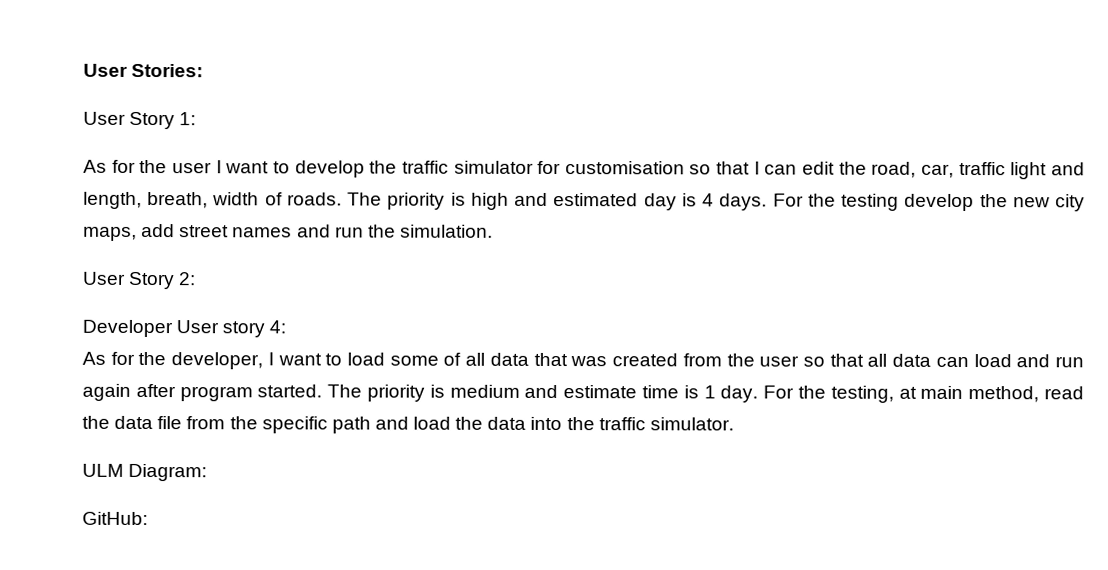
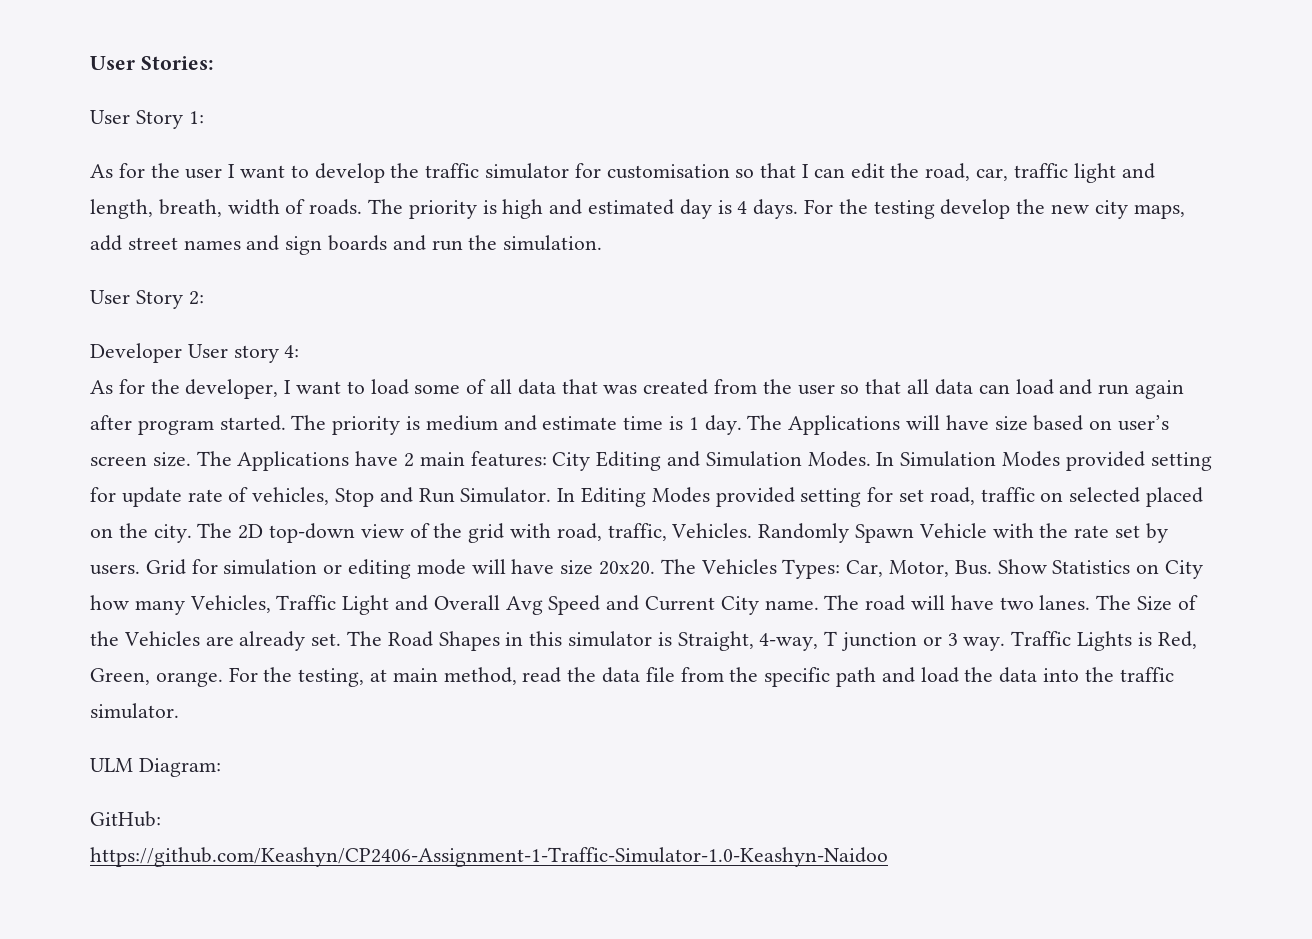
- For the testing develop the new city maps, add street names and run the simulation.
+ For the testing develop the new city maps, add street names and sign boards and run the simulation.
+ The Applications will have size based on user’s screen size. The Applications have 2 main features: City Editing and Simulation Modes. In Simulation Modes provided setting for update rate of vehicles, Stop and Run Simulator. In Editing Modes provided setting for set road, traffic on selected placed on the city. The 2D top-down view of the grid with road, traffic, Vehicles. Randomly Spawn Vehicle with the rate set by users. Grid for simulation or editing mode will have size 20x20. The Vehicles Types: Car, Motor, Bus. Show Statistics on City how many Vehicles, Traffic Light and Overall Avg Speed and Current City name. The road will have two lanes. The Size of the Vehicles are already set. The Road Shapes in this simulator is Straight, 4-way, T junction or 3 way. Traffic Lights is Red, Green, orange.
+ https://github.com/Keashyn/CP2406-Assignment-1-Traffic-Simulator-1.0-Keashyn-Naidoo

